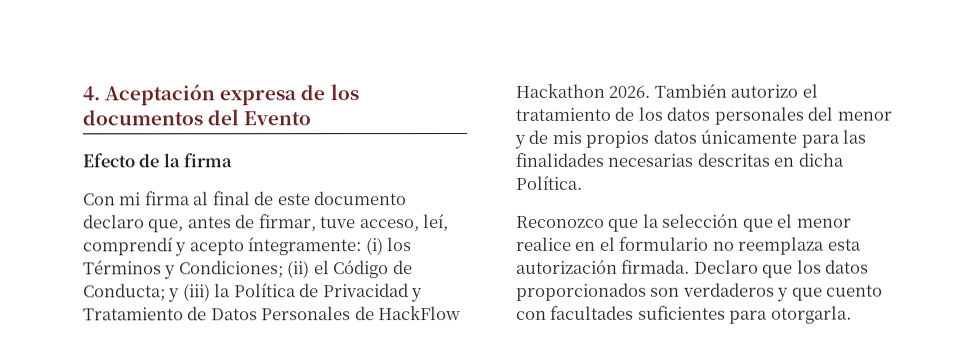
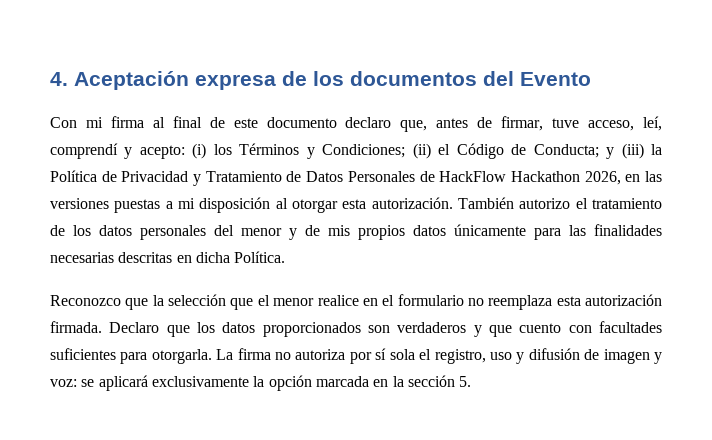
- Efecto de la firma
- Con mi firma al final de este documento declaro que, antes de firmar, tuve acceso, leí, comprendí y acepto íntegramente: (i) los Términos y Condiciones; (ii) el Código de Conducta; y (iii) la Política de Privacidad y Tratamiento de Datos Personales de HackFlow Hackathon 2026.
+ Con mi firma al final de este documento declaro que, antes de firmar, tuve acceso, leí, comprendí y acepto: (i) los Términos y Condiciones; (ii) el Código de Conducta; y (iii) la Política de Privacidad y Tratamiento de Datos Personales de HackFlow Hackathon 2026, en las versiones puestas a mi disposición al otorgar esta autorización.
+ La firma no autoriza por sí sola el registro, uso y difusión de imagen y voz: se aplicará exclusivamente la opción marcada en la sección 5.

